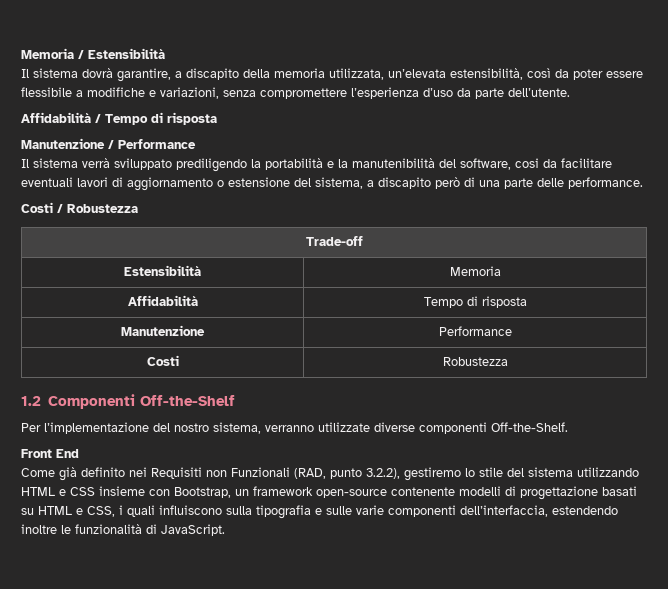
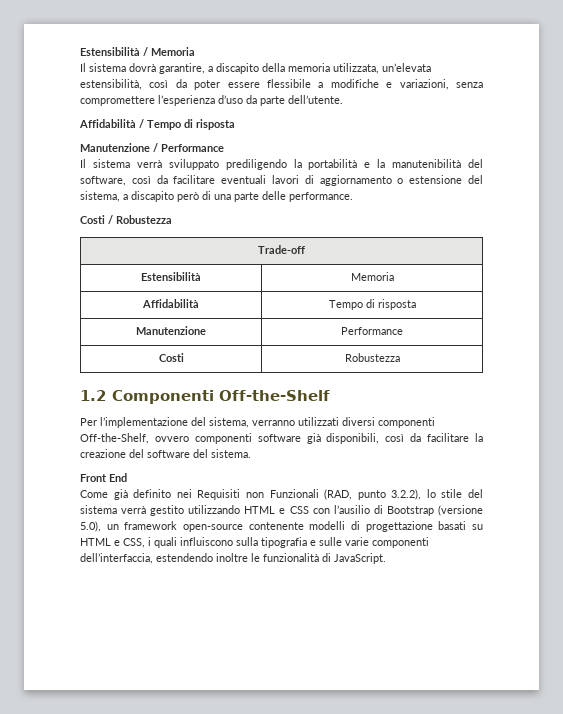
- Memoria / Estensibilità
+ Estensibilità / Memoria
- Il sistema verrà sviluppato prediligendo la portabilità e la manutenibilità del software, cosi da facilitare eventuali lavori di aggiornamento o estensione del sistema, a discapito però di una parte delle performance.
+ Il sistema verrà sviluppato prediligendo la portabilità e la manutenibilità del software, così da facilitare eventuali lavori di aggiornamento o estensione del sistema, a discapito però di una parte delle performance.
- Per l’implementazione del nostro sistema, verranno utilizzate diverse componenti Off-the-Shelf.
+ Per l’implementazione del sistema, verranno utilizzati diversi componenti Off-the-Shelf, ovvero componenti software già disponibili, così da facilitare la creazione del software del sistema.
- Come già definito nei Requisiti non Funzionali (RAD, punto 3.2.2), gestiremo lo stile del sistema utilizzando HTML e CSS insieme con Bootstrap, un framework open-source contenente modelli di progettazione basati su HTML e CSS, i quali influiscono sulla tipografia e sulle varie componenti dell’interfaccia, estendendo inoltre le funzionalità di JavaScript.
+ Come già definito nei Requisiti non Funzionali (RAD, punto 3.2.2), lo stile del sistema verrà gestito utilizzando HTML e CSS con l’ausilio di Bootstrap (versione 5.0), un framework open-source contenente modelli di progettazione basati su HTML e CSS, i quali influiscono sulla tipografia e sulle varie componenti dell’interfaccia, estendendo inoltre le funzionalità di JavaScript.

